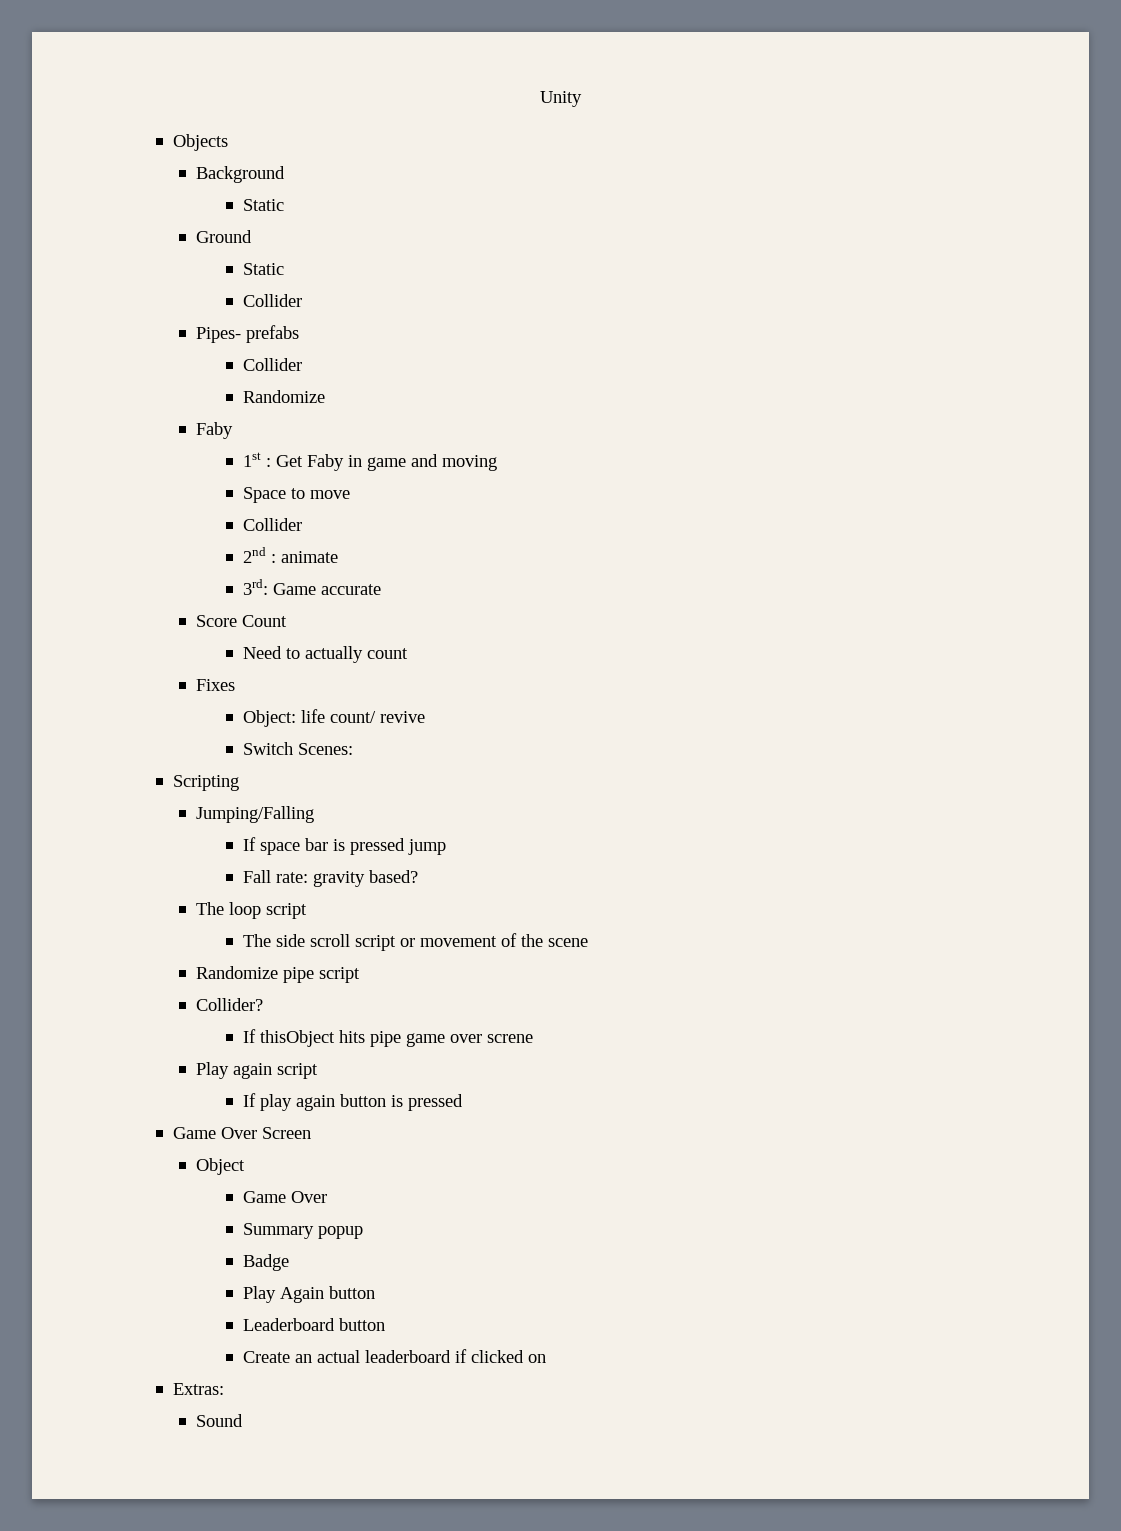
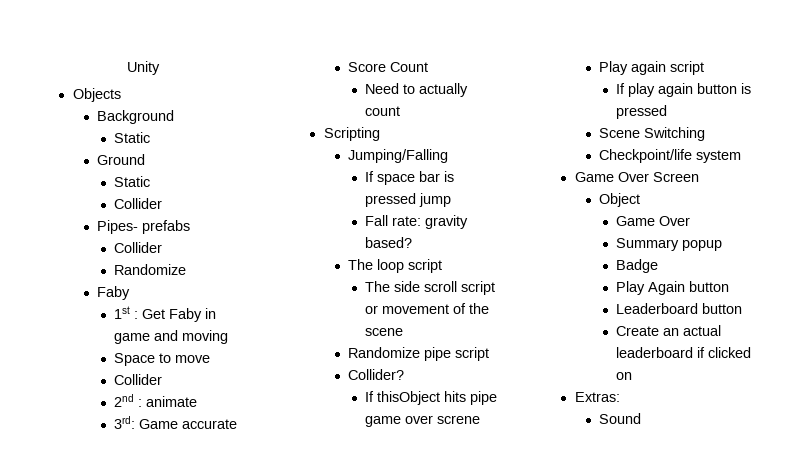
- Fixes
- Object: life count/ revive
- Switch Scenes:
+ Scene Switching
+ Checkpoint/life system

